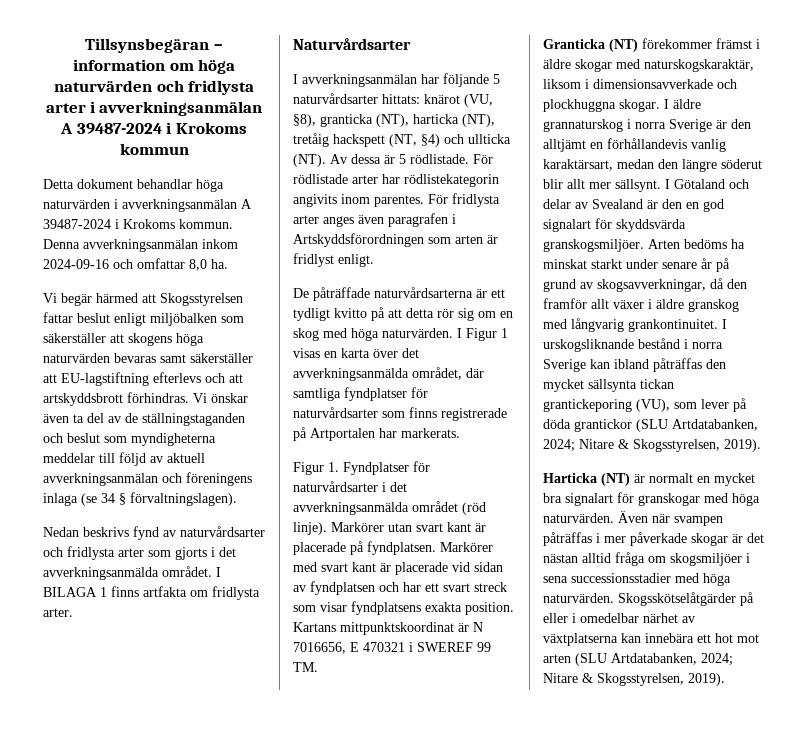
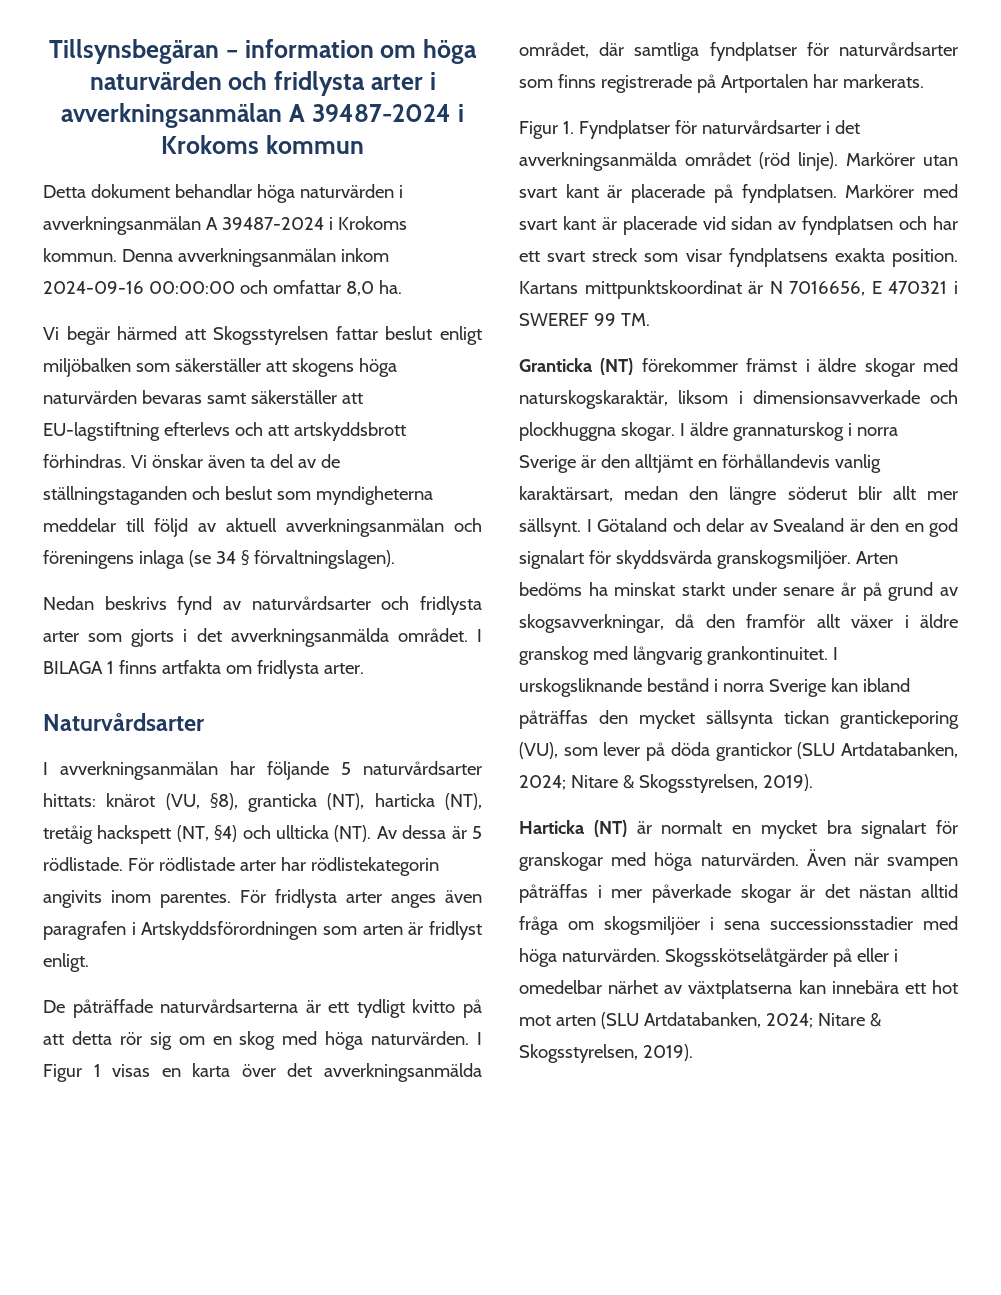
- Denna avverkningsanmälan inkom 2024-09-16 och omfattar 8,0 ha.
+ Denna avverkningsanmälan inkom 2024-09-16 00:00:00 och omfattar 8,0 ha.

